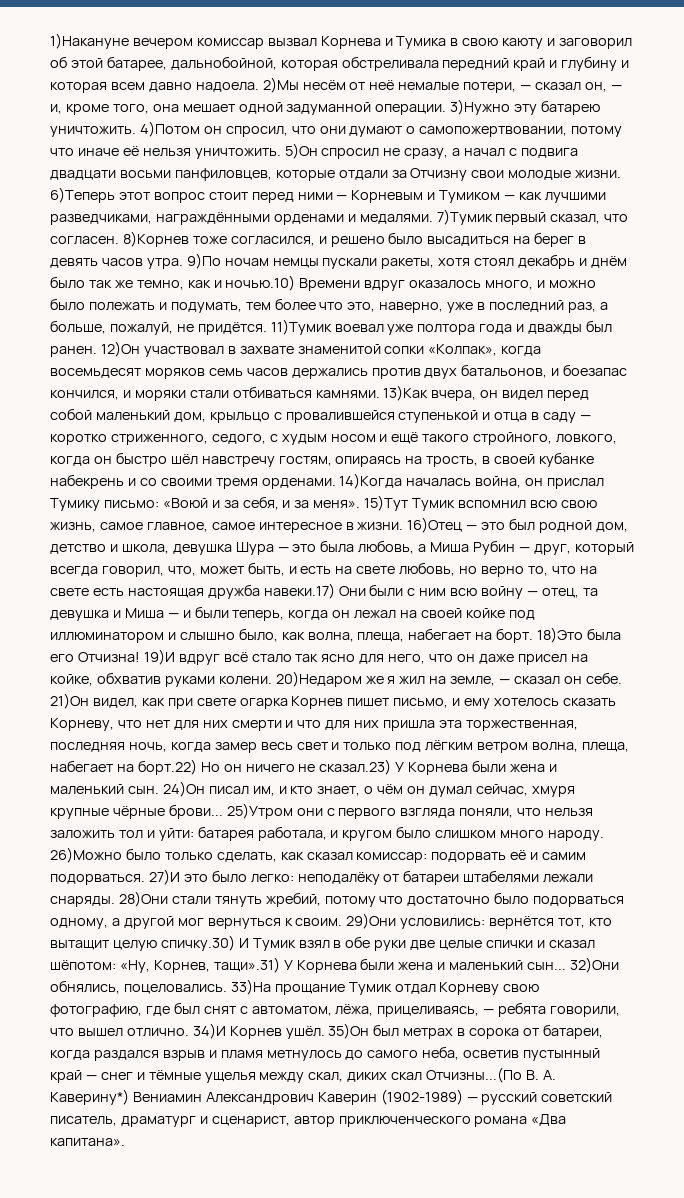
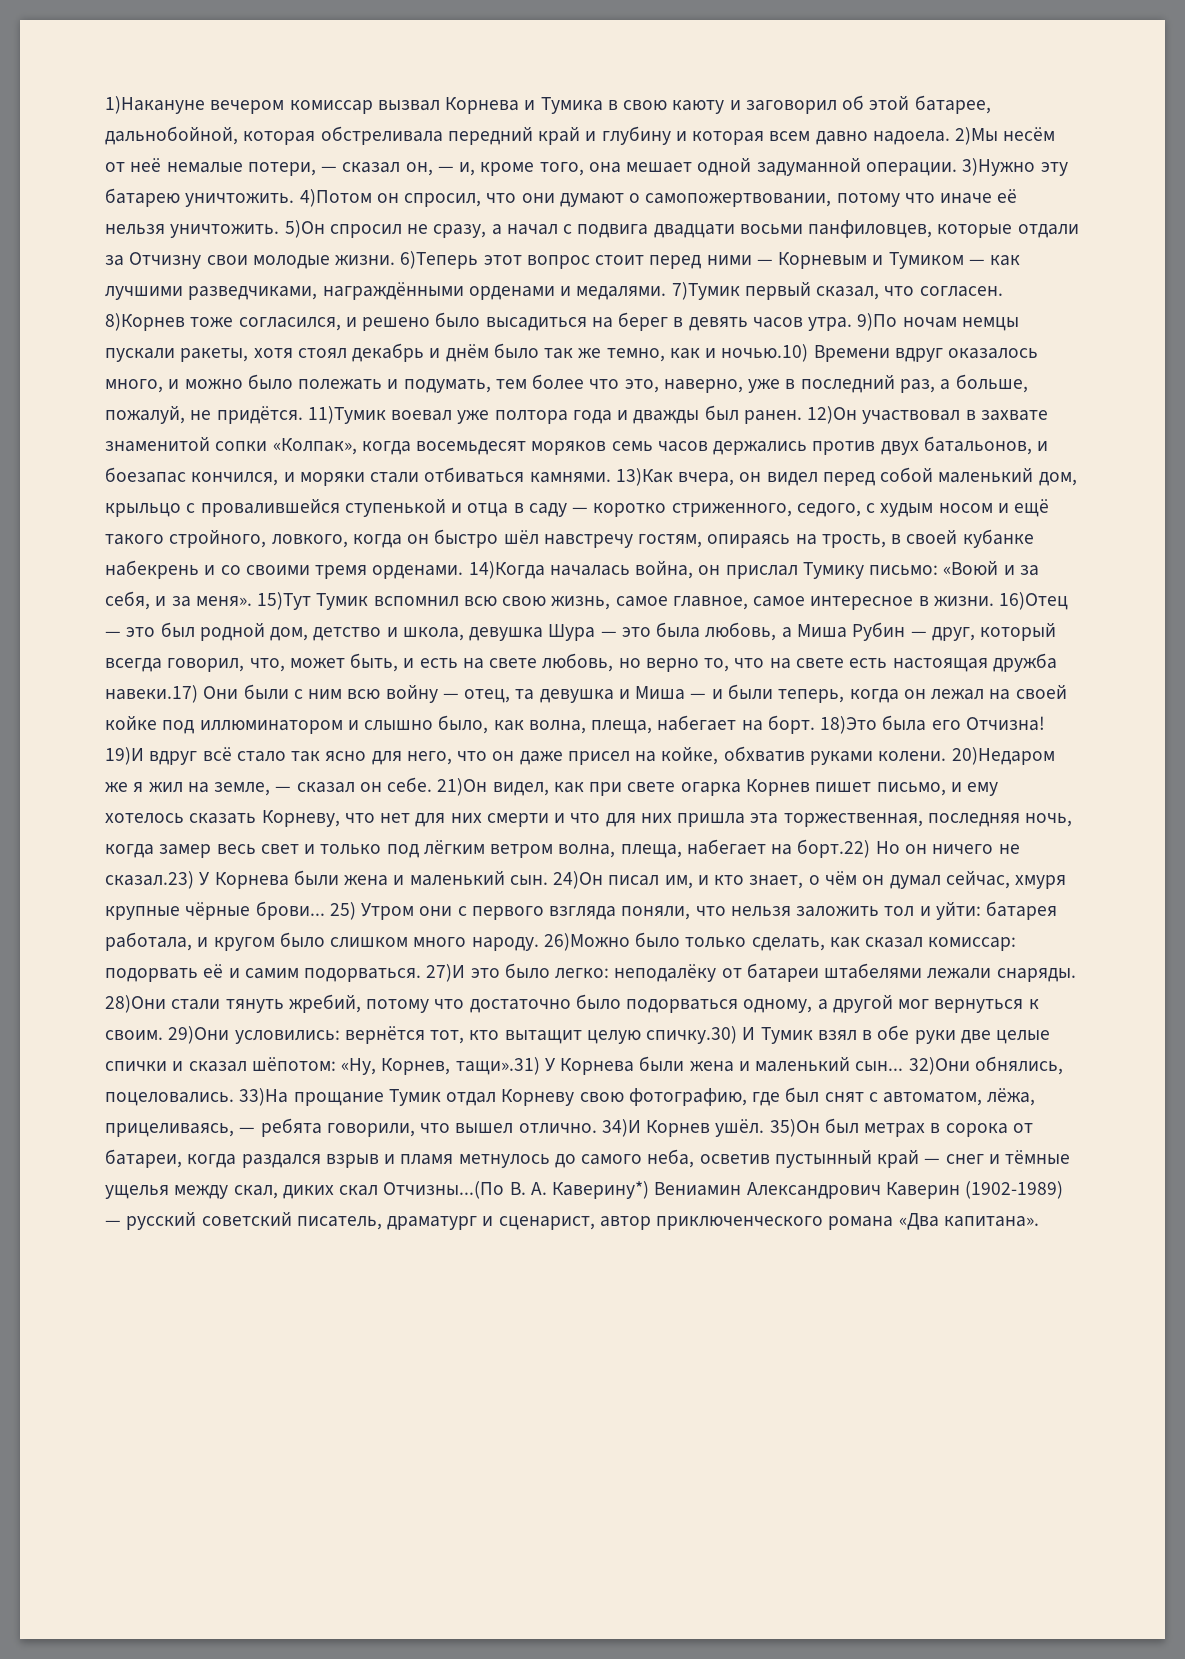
- 25)Утром они с первого взгляда поняли, что нельзя заложить тол и уйти: батарея работала, и кругом было слишком много народу.
+ 25) Утром они с первого взгляда поняли, что нельзя заложить тол и уйти: батарея работала, и кругом было слишком много народу.

